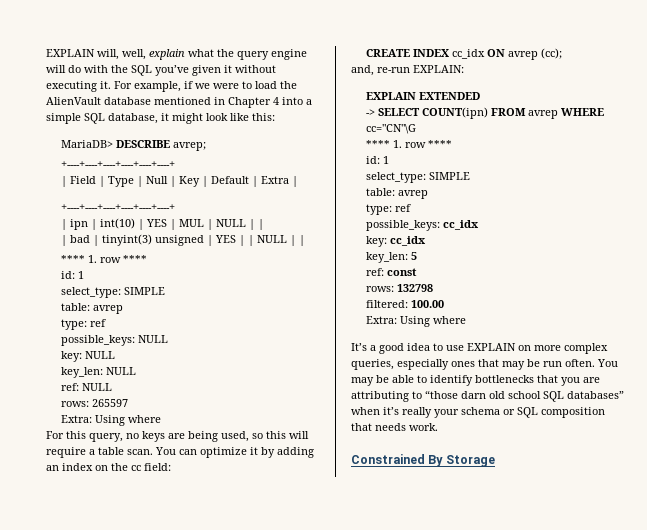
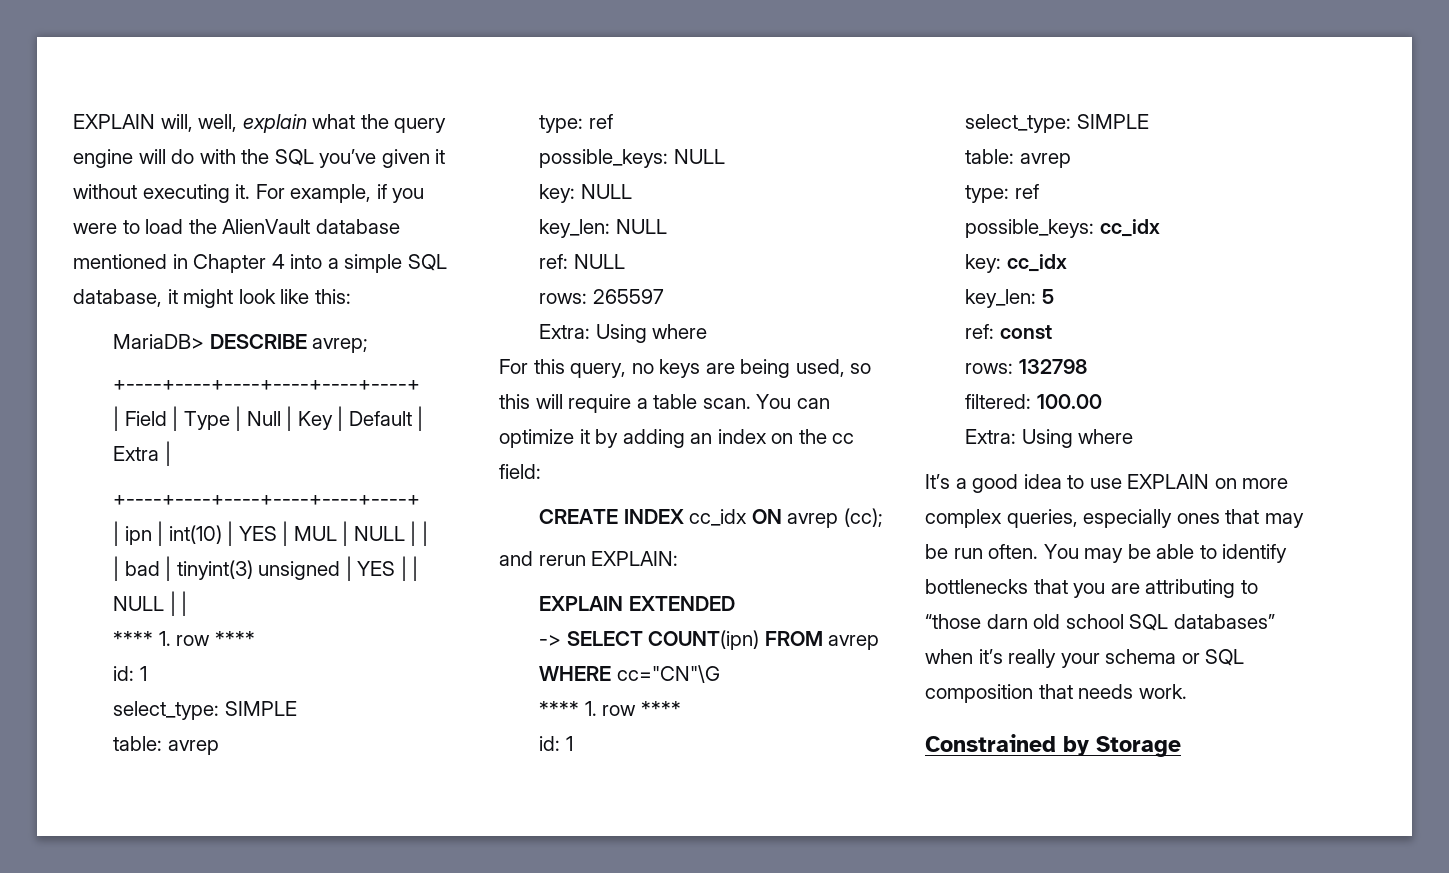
- For example, if we were to load the AlienVault database mentioned in Chapter 4 into a simple SQL database, it might look like this:
+ For example, if you were to load the AlienVault database mentioned in Chapter 4 into a simple SQL database, it might look like this:
- and, re-run EXPLAIN:
+ and rerun EXPLAIN:
- Constrained By Storage
+ Constrained by Storage

